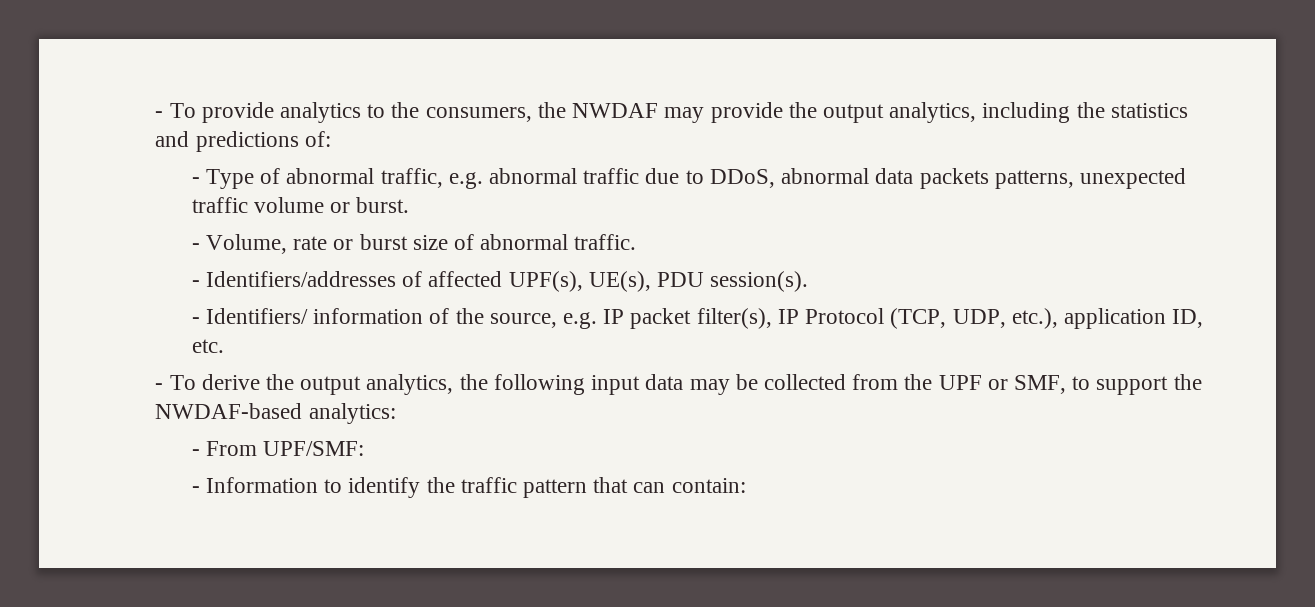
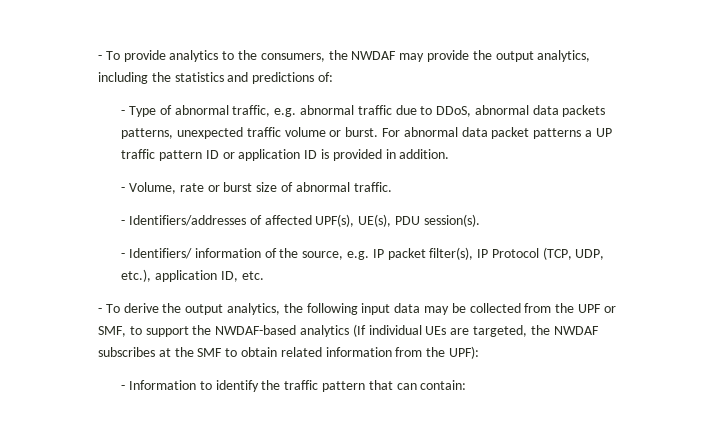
+ For abnormal data packet patterns a UP traffic pattern ID or application ID is provided in addition.
- - To derive the output analytics, the following input data may be collected from the UPF or SMF, to support the NWDAF-based analytics:
- - From UPF/SMF:
+ - To derive the output analytics, the following input data may be collected from the UPF or SMF, to support the NWDAF-based analytics (If individual UEs are targeted, the NWDAF subscribes at the SMF to obtain related information from the UPF):

